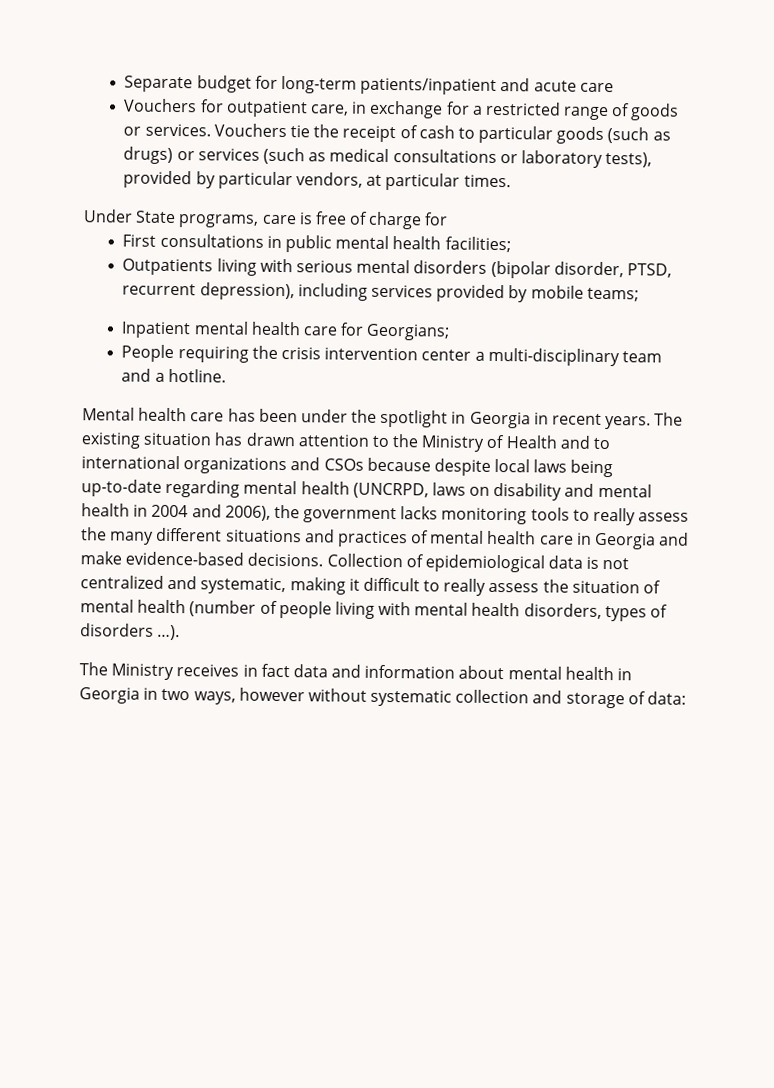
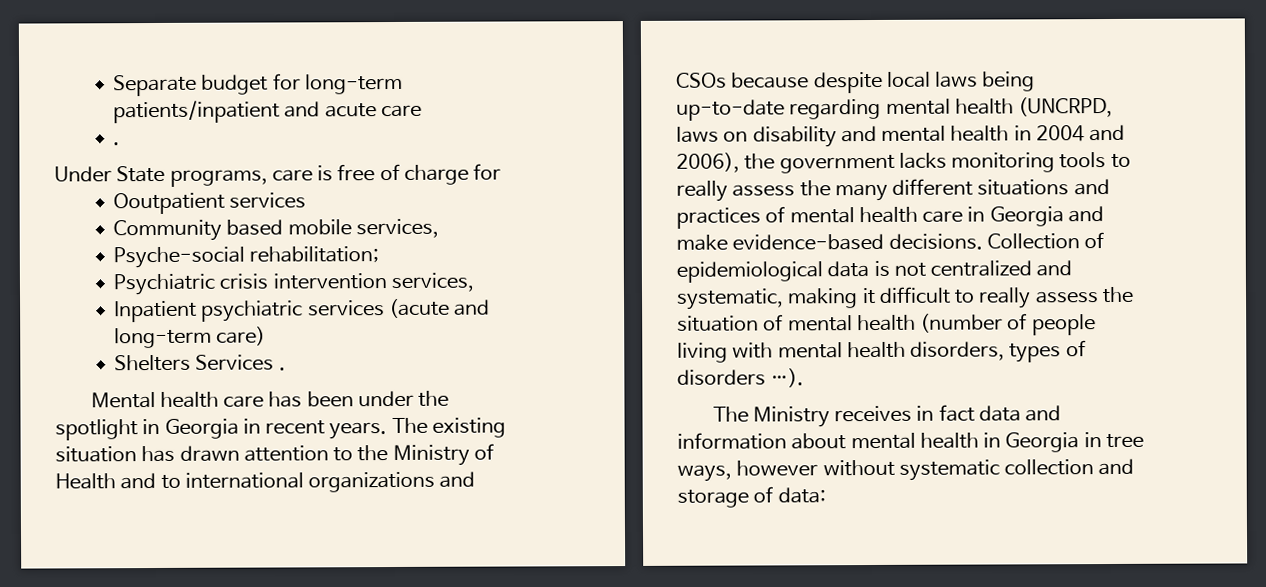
  Separate budget for long-term patients/inpatient and acute care
- Vouchers for outpatient care, in exchange for a restricted range of goods or services. Vouchers tie the receipt of cash to particular goods (such as drugs) or services (such as medical consultations or laboratory tests), provided by particular vendors, at particular times.
+ .
- First consultations in public mental health facilities;
- Outpatients living with serious mental disorders (bipolar disorder, PTSD, recurrent depression), including services provided by mobile teams;
- Inpatient mental health care for Georgians;
- People requiring the crisis intervention center a multi-disciplinary team and a hotline.
+ Ooutpatient services
+ Community based mobile services,
+ Psyche-social rehabilitation;
+ Psychiatric crisis intervention services,
+ Inpatient psychiatric services (acute and long-term care)
+ Shelters Services .
- The Ministry receives in fact data and information about mental health in Georgia in two ways, however without systematic collection and storage of data:
+ The Ministry receives in fact data and information about mental health in Georgia in tree ways, however without systematic collection and storage of data:

